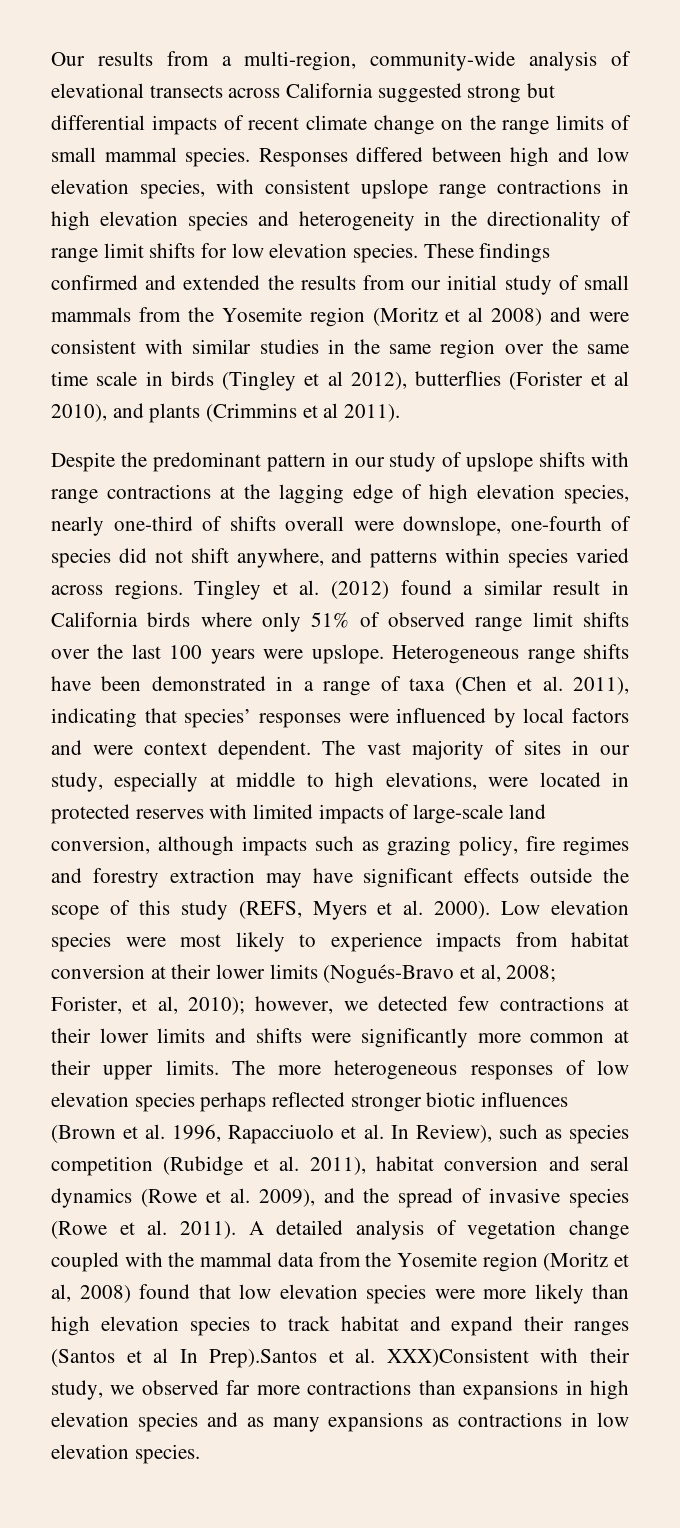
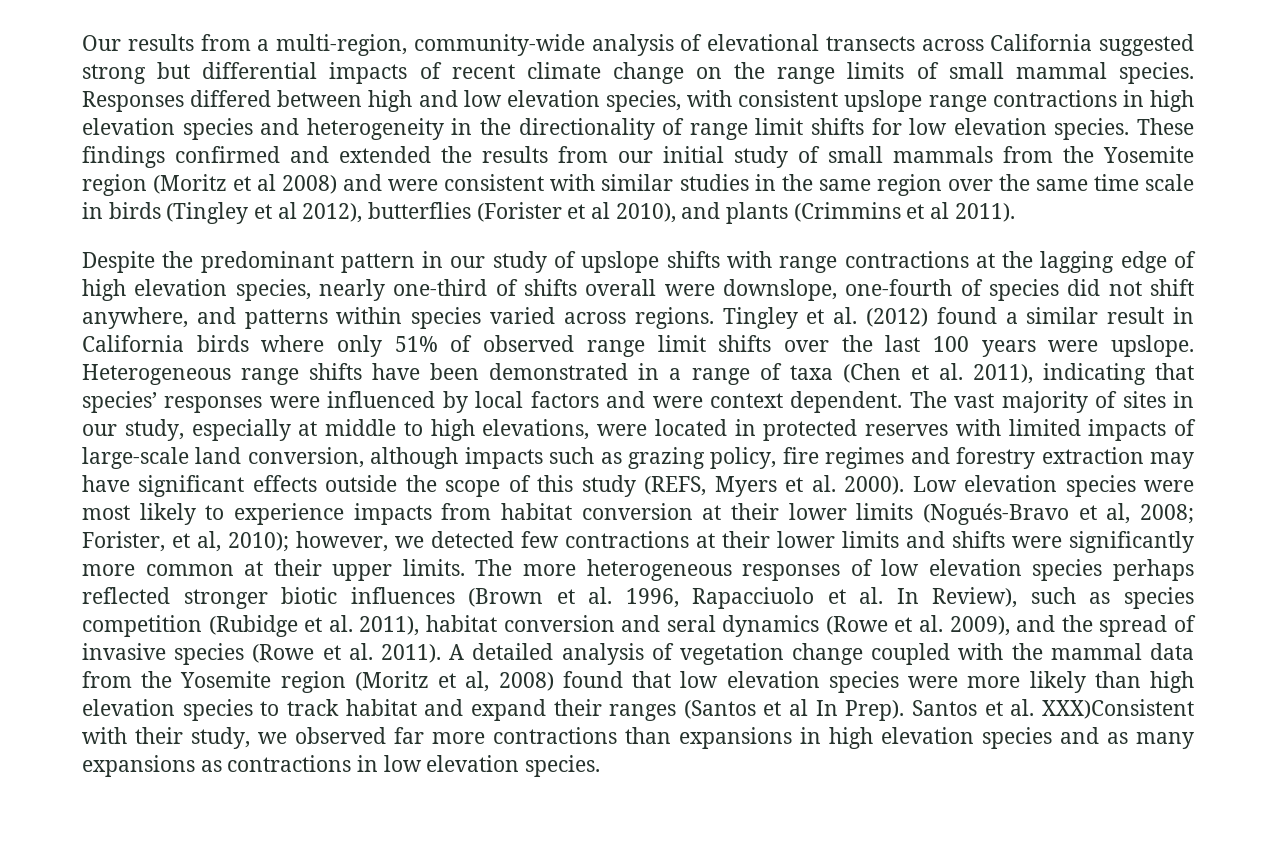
- A detailed analysis of vegetation change coupled with the mammal data from the Yosemite region (Moritz et al, 2008) found that low elevation species were more likely than high elevation species to track habitat and expand their ranges (Santos et al In Prep).Santos et al. XXX)Consistent with their study, we observed far more contractions than expansions in high elevation species and as many expansions as contractions in low elevation species.
+ A detailed analysis of vegetation change coupled with the mammal data from the Yosemite region (Moritz et al, 2008) found that low elevation species were more likely than high elevation species to track habitat and expand their ranges (Santos et al In Prep). Santos et al. XXX)Consistent with their study, we observed far more contractions than expansions in high elevation species and as many expansions as contractions in low elevation species.

